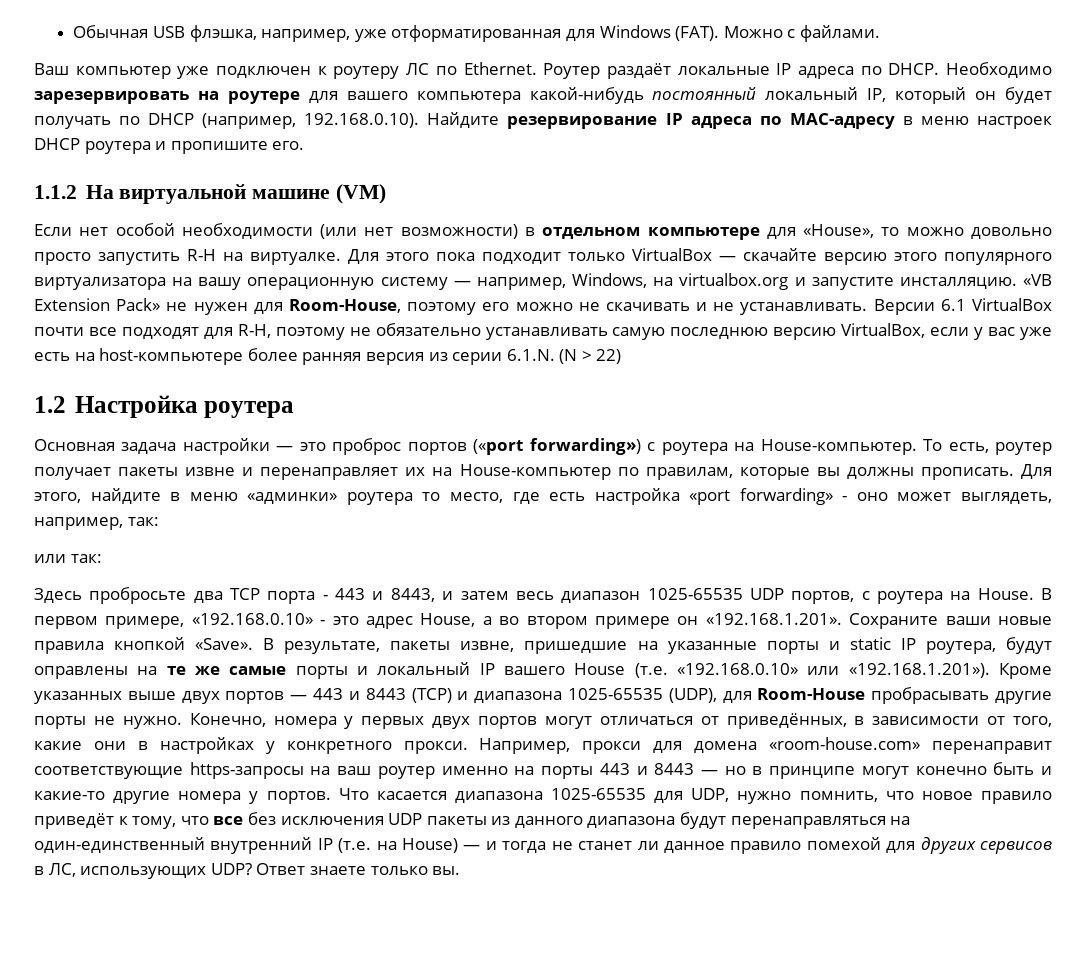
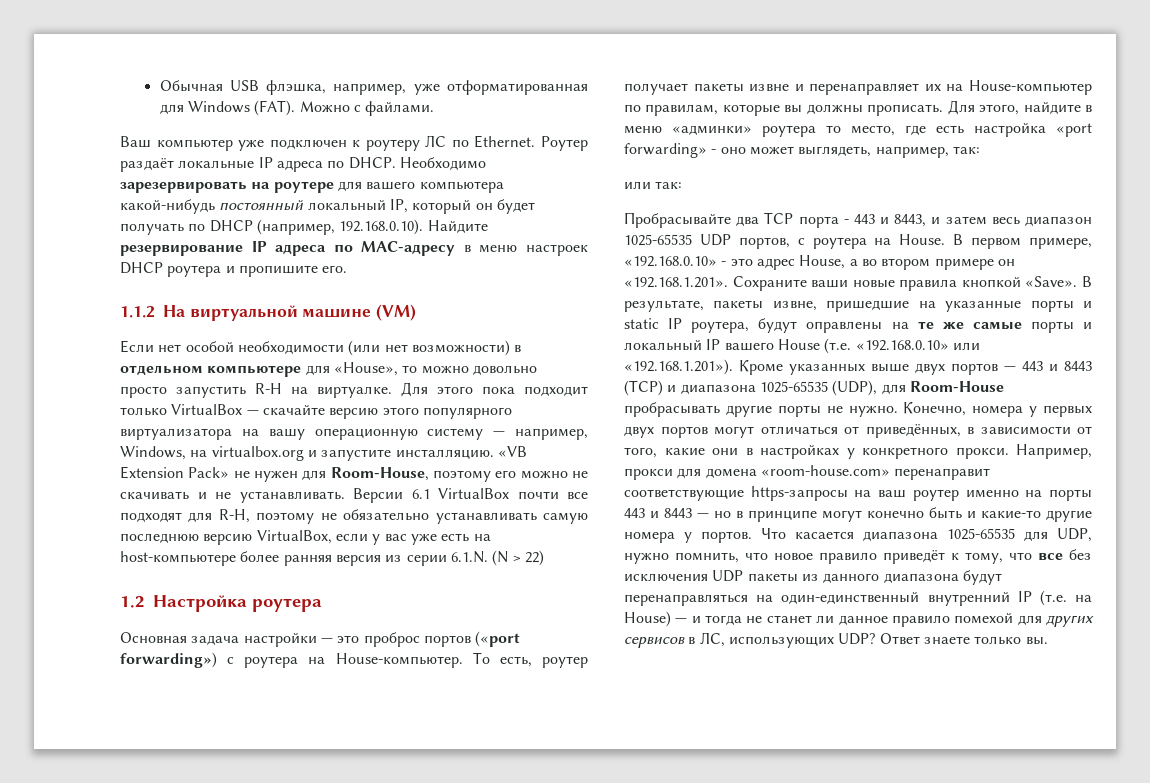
- Здесь пробросьте два TCP порта - 443 и 8443, и затем весь диапазон 1025-65535 UDP портов, с роутера на House.
+ Пробрасывайте два TCP порта - 443 и 8443, и затем весь диапазон 1025-65535 UDP портов, с роутера на House.

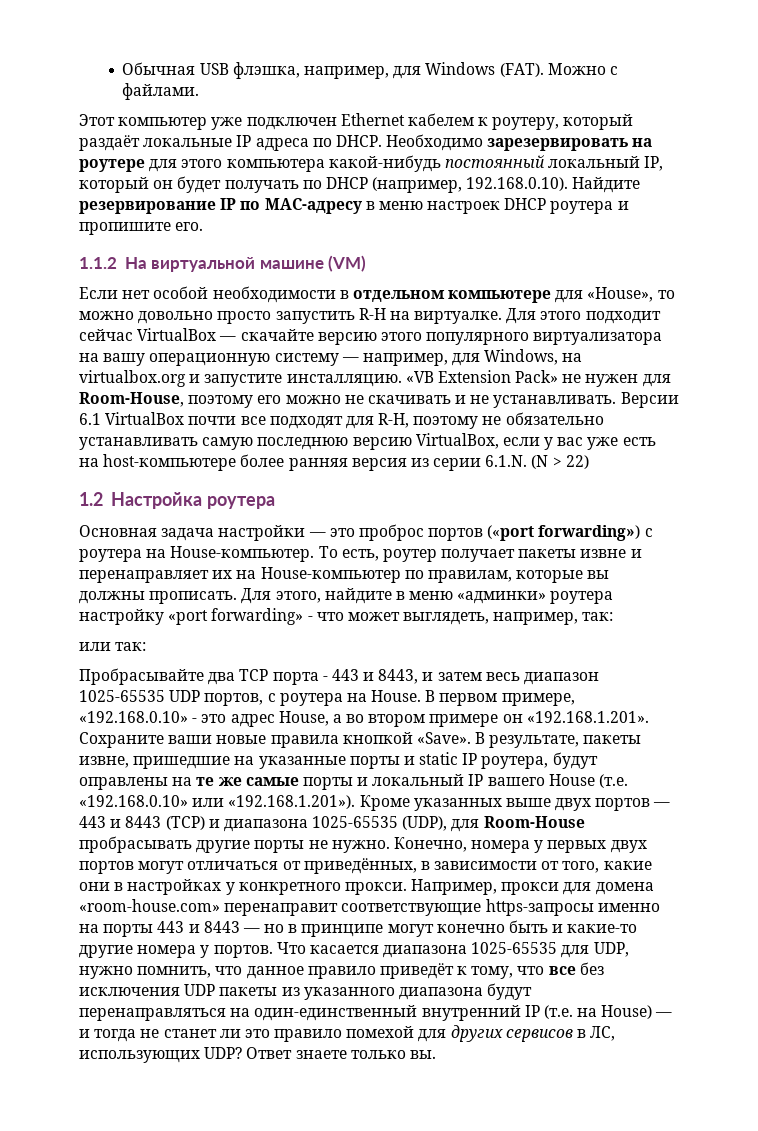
- Обычная USB флэшка, например, уже отформатированная для Windows (FAT).
+ Обычная USB флэшка, например, для Windows (FAT).
- Ваш компьютер уже подключен к роутеру ЛС по Ethernet. Роутер раздаёт локальные IP адреса по DHCP.
+ Этот компьютер уже подключен Ethernet кабелем к роутеру, который раздаёт локальные IP адреса по DHCP.
- Необходимо зарезервировать на роутере для вашего компьютера какой-нибудь постоянный локальный IP, который он будет получать по DHCP (например, 192.168.0.10). Найдите резервирование IP адреса по MAC-адресу в меню настроек DHCP роутера и пропишите его.
+ Необходимо зарезервировать на роутере для этого компьютера какой-нибудь постоянный локальный IP, который он будет получать по DHCP (например, 192.168.0.10). Найдите резервирование IP по MAC-адресу в меню настроек DHCP роутера и пропишите его.
- Если нет особой необходимости (или нет возможности) в отдельном компьютере для «House», то можно довольно просто запустить R-H на виртуалке.
+ Если нет особой необходимости в отдельном компьютере для «House», то можно довольно просто запустить R-H на виртуалке.
- Для этого пока подходит только VirtualBox — скачайте версию этого популярного виртуализатора на вашу операционную систему — например, Windows, на virtualbox.org и запустите инсталляцию.
+ Для этого подходит сейчас VirtualBox — скачайте версию этого популярного виртуализатора на вашу операционную систему — например, для Windows, на virtualbox.org и запустите инсталляцию.
- Для этого, найдите в меню «админки» роутера то место, где есть настройка «port forwarding» - оно может выглядеть, например, так:
+ Для этого, найдите в меню «админки» роутера настройку «port forwarding» - что может выглядеть, например, так:
- Например, прокси для домена «room-house.com» перенаправит соответствующие https-запросы на ваш роутер именно на порты 443 и 8443 — но в принципе могут конечно быть и какие-то другие номера у портов.
+ Например, прокси для домена «room-house.com» перенаправит соответствующие https-запросы именно на порты 443 и 8443 — но в принципе могут конечно быть и какие-то другие номера у портов.
- Что касается диапазона 1025-65535 для UDP, нужно помнить, что новое правило приведёт к тому, что все без исключения UDP пакеты из данного диапазона будут перенаправляться на один-единственный внутренний IP (т.е. на House) — и тогда не станет ли данное правило помехой для других сервисов в ЛС, использующих UDP?
+ Что касается диапазона 1025-65535 для UDP, нужно помнить, что данное правило приведёт к тому, что все без исключения UDP пакеты из указанного диапазона будут перенаправляться на один-единственный внутренний IP (т.е. на House) — и тогда не станет ли это правило помехой для других сервисов в ЛС, использующих UDP?

